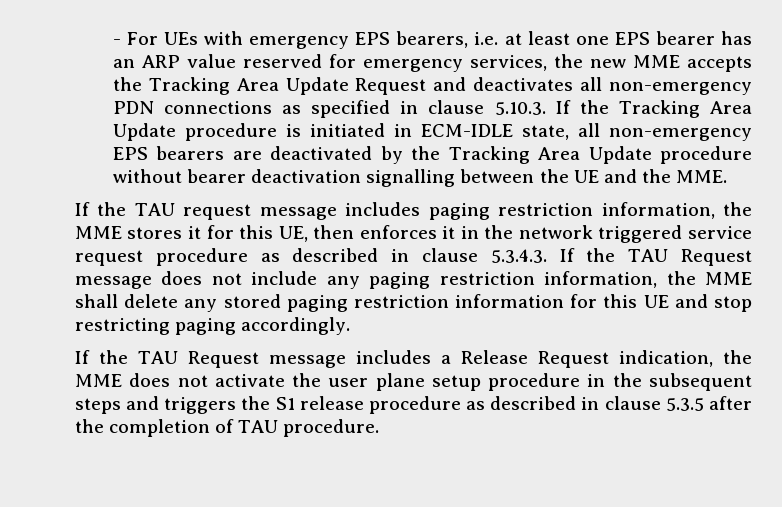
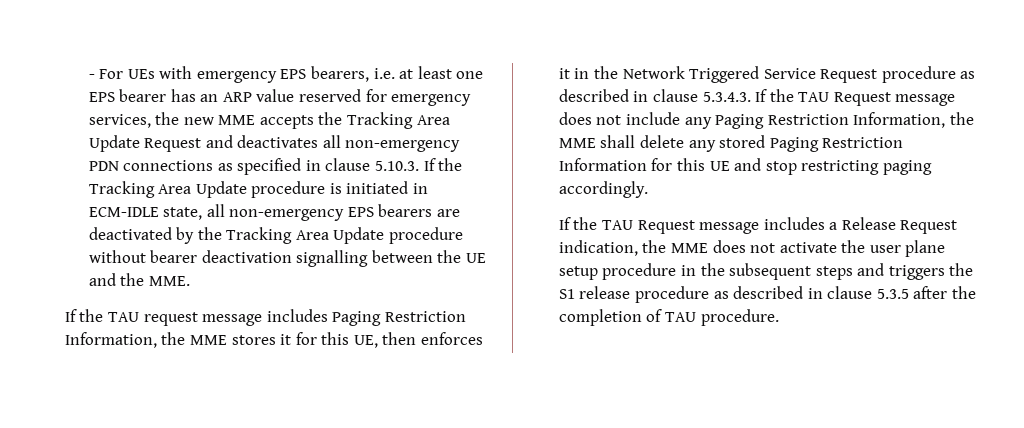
- If the TAU request message includes paging restriction information, the MME stores it for this UE, then enforces it in the network triggered service request procedure as described in clause 5.3.4.3. If the TAU Request message does not include any paging restriction information, the MME shall delete any stored paging restriction information for this UE and stop restricting paging accordingly.
+ If the TAU request message includes Paging Restriction Information, the MME stores it for this UE, then enforces it in the Network Triggered Service Request procedure as described in clause 5.3.4.3. If the TAU Request message does not include any Paging Restriction Information, the MME shall delete any stored Paging Restriction Information for this UE and stop restricting paging accordingly.

